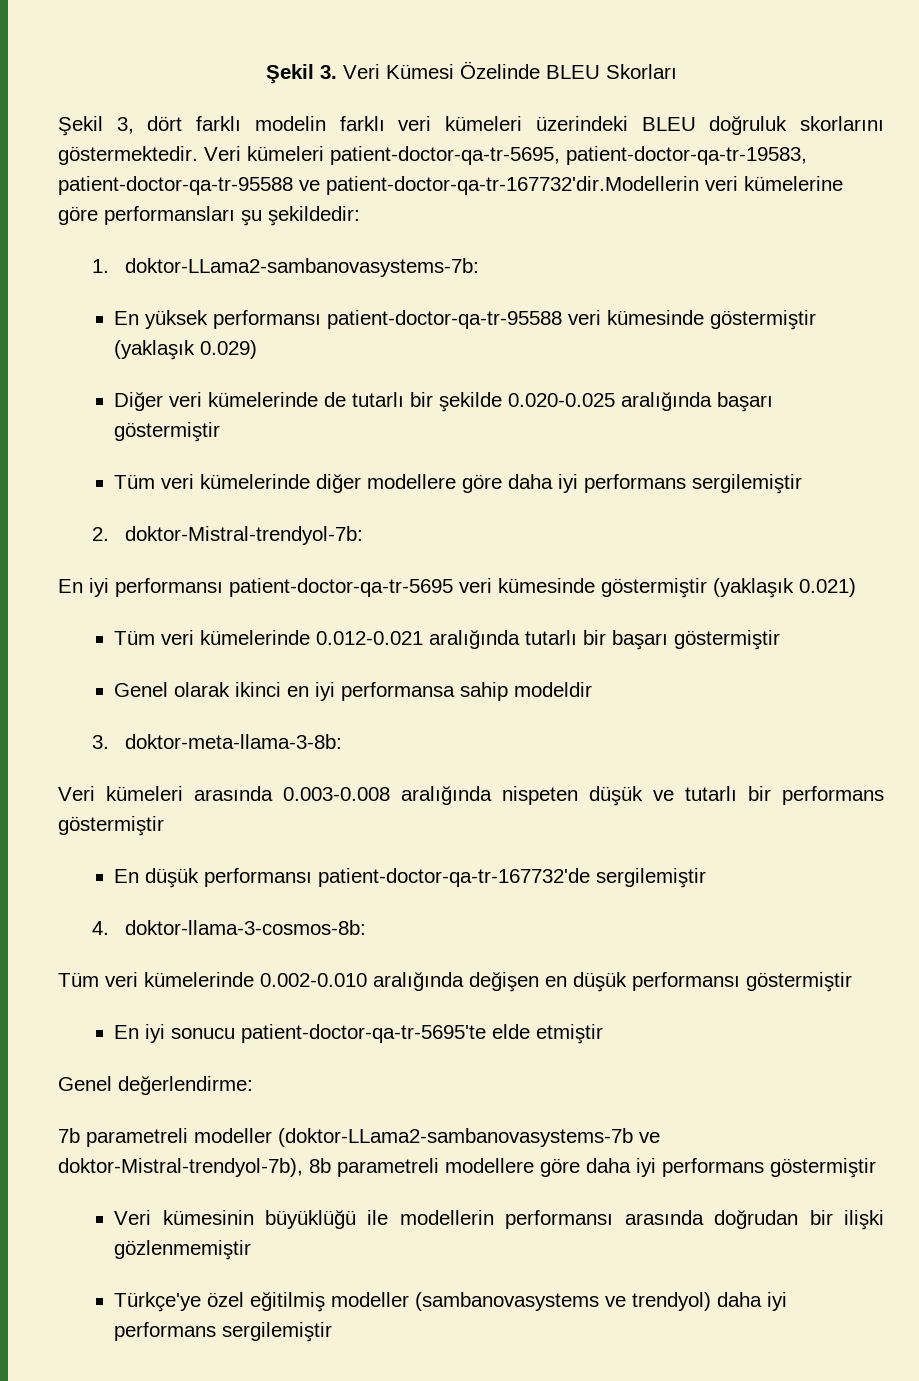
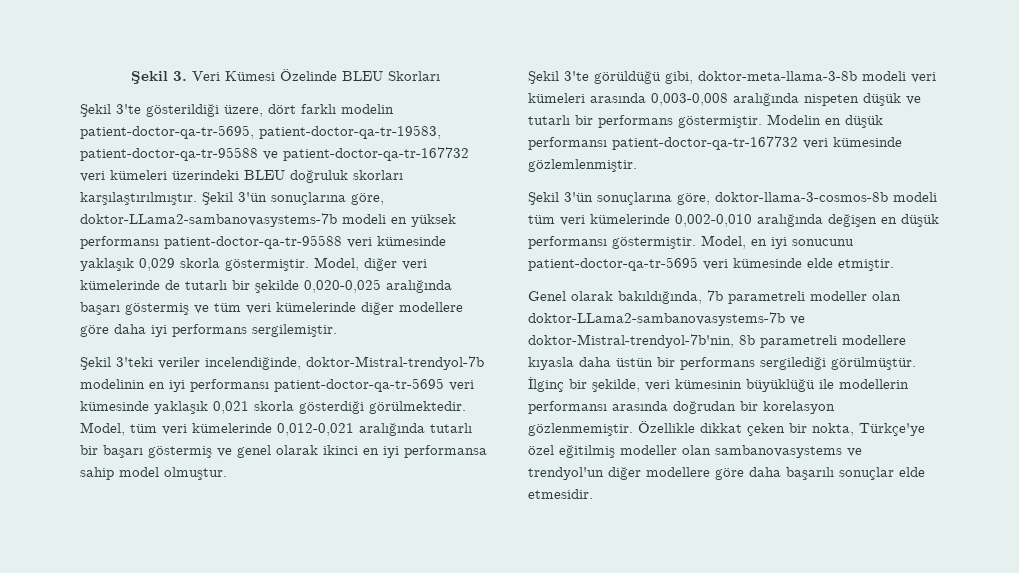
- Şekil 3, dört farklı modelin farklı veri kümeleri üzerindeki BLEU doğruluk skorlarını göstermektedir. Veri kümeleri patient-doctor-qa-tr-5695, patient-doctor-qa-tr-19583, patient-doctor-qa-tr-95588 ve patient-doctor-qa-tr-167732'dir.Modellerin veri kümelerine göre performansları şu şekildedir:
- 1. doktor-LLama2-sambanovasystems-7b:
- En yüksek performansı patient-doctor-qa-tr-95588 veri kümesinde göstermiştir (yaklaşık 0.029)
- Diğer veri kümelerinde de tutarlı bir şekilde 0.020-0.025 aralığında başarı göstermiştir
- Tüm veri kümelerinde diğer modellere göre daha iyi performans sergilemiştir
- 2. doktor-Mistral-trendyol-7b:
- En iyi performansı patient-doctor-qa-tr-5695 veri kümesinde göstermiştir (yaklaşık 0.021)
- Tüm veri kümelerinde 0.012-0.021 aralığında tutarlı bir başarı göstermiştir
- Genel olarak ikinci en iyi performansa sahip modeldir
- 3. doktor-meta-llama-3-8b:
- Veri kümeleri arasında 0.003-0.008 aralığında nispeten düşük ve tutarlı bir performans göstermiştir
- En düşük performansı patient-doctor-qa-tr-167732'de sergilemiştir
- 4. doktor-llama-3-cosmos-8b:
- Tüm veri kümelerinde 0.002-0.010 aralığında değişen en düşük performansı göstermiştir
- En iyi sonucu patient-doctor-qa-tr-5695'te elde etmiştir
- Genel değerlendirme:
- 7b parametreli modeller (doktor-LLama2-sambanovasystems-7b ve doktor-Mistral-trendyol-7b), 8b parametreli modellere göre daha iyi performans göstermiştir
- Veri kümesinin büyüklüğü ile modellerin performansı arasında doğrudan bir ilişki gözlenmemiştir
- Türkçe'ye özel eğitilmiş modeller (sambanovasystems ve trendyol) daha iyi performans sergilemiştir
+ Şekil 3'te gösterildiği üzere, dört farklı modelin patient-doctor-qa-tr-5695, patient-doctor-qa-tr-19583, patient-doctor-qa-tr-95588 ve patient-doctor-qa-tr-167732 veri kümeleri üzerindeki BLEU doğruluk skorları karşılaştırılmıştır. Şekil 3'ün sonuçlarına göre, doktor-LLama2-sambanovasystems-7b modeli en yüksek performansı patient-doctor-qa-tr-95588 veri kümesinde yaklaşık 0,029 skorla göstermiştir. Model, diğer veri kümelerinde de tutarlı bir şekilde 0,020-0,025 aralığında başarı göstermiş ve tüm veri kümelerinde diğer modellere göre daha iyi performans sergilemiştir.
+ Şekil 3'teki veriler incelendiğinde, doktor-Mistral-trendyol-7b modelinin en iyi performansı patient-doctor-qa-tr-5695 veri kümesinde yaklaşık 0,021 skorla gösterdiği görülmektedir. Model, tüm veri kümelerinde 0,012-0,021 aralığında tutarlı bir başarı göstermiş ve genel olarak ikinci en iyi performansa sahip model olmuştur.
+ Şekil 3'te görüldüğü gibi, doktor-meta-llama-3-8b modeli veri kümeleri arasında 0,003-0,008 aralığında nispeten düşük ve tutarlı bir performans göstermiştir. Modelin en düşük performansı patient-doctor-qa-tr-167732 veri kümesinde gözlemlenmiştir.
+ Şekil 3'ün sonuçlarına göre, doktor-llama-3-cosmos-8b modeli tüm veri kümelerinde 0,002-0,010 aralığında değişen en düşük performansı göstermiştir. Model, en iyi sonucunu patient-doctor-qa-tr-5695 veri kümesinde elde etmiştir.
+ Genel olarak bakıldığında, 7b parametreli modeller olan doktor-LLama2-sambanovasystems-7b ve doktor-Mistral-trendyol-7b'nin, 8b parametreli modellere kıyasla daha üstün bir performans sergilediği görülmüştür. İlginç bir şekilde, veri kümesinin büyüklüğü ile modellerin performansı arasında doğrudan bir korelasyon gözlenmemiştir. Özellikle dikkat çeken bir nokta, Türkçe'ye özel eğitilmiş modeller olan sambanovasystems ve trendyol'un diğer modellere göre daha başarılı sonuçlar elde etmesidir.

